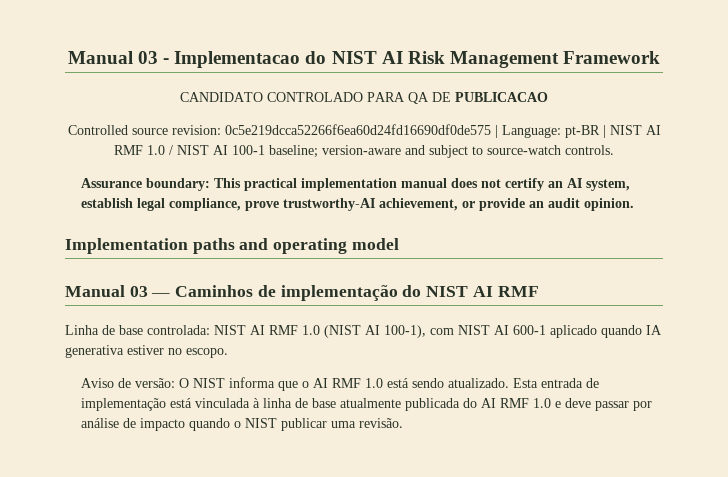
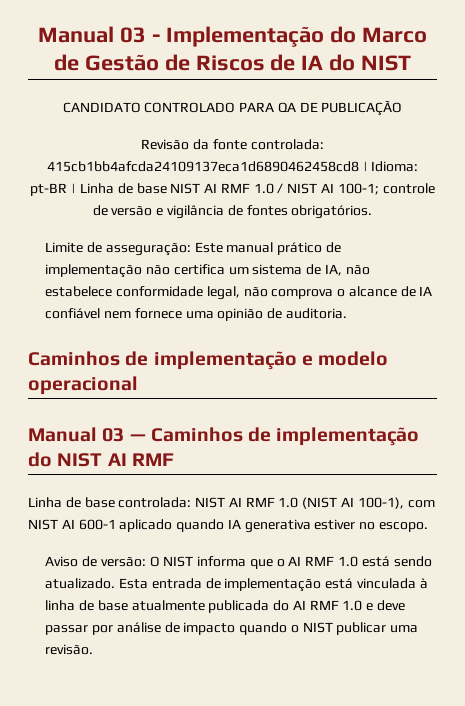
- Manual 03 - Implementacao do NIST AI Risk Management Framework
+ Manual 03 - Implementação do Marco de Gestão de Riscos de IA do NIST
- CANDIDATO CONTROLADO PARA QA DE PUBLICACAO
- Controlled source revision: 0c5e219dcca52266f6ea60d24fd16690df0de575 | Language: pt-BR | NIST AI RMF 1.0 / NIST AI 100-1 baseline; version-aware and subject to source-watch controls.
- Assurance boundary: This practical implementation manual does not certify an AI system, establish legal compliance, prove trustworthy-AI achievement, or provide an audit opinion.
- Implementation paths and operating model
+ CANDIDATO CONTROLADO PARA QA DE PUBLICAÇÃO
+ Revisão da fonte controlada: 415cb1bb4afcda24109137eca1d6890462458cd8 | Idioma: pt-BR | Linha de base NIST AI RMF 1.0 / NIST AI 100-1; controle de versão e vigilância de fontes obrigatórios.
+ Limite de asseguração: Este manual prático de implementação não certifica um sistema de IA, não estabelece conformidade legal, não comprova o alcance de IA confiável nem fornece uma opinião de auditoria.
+ Caminhos de implementação e modelo operacional

